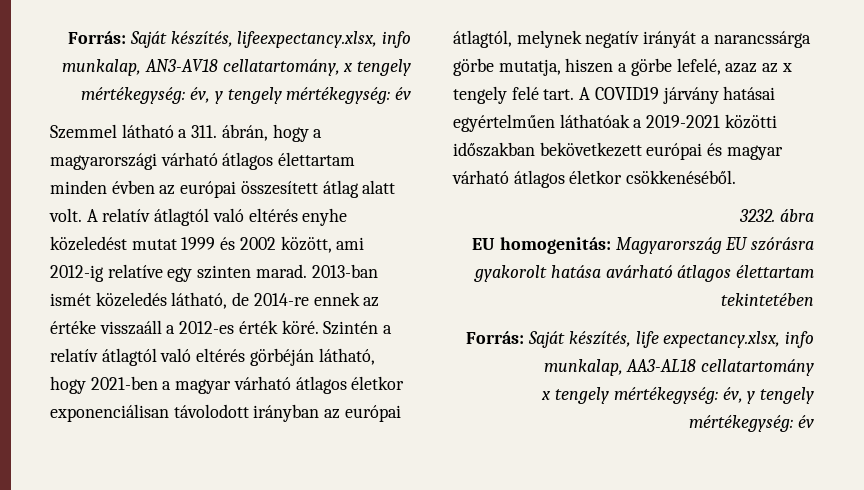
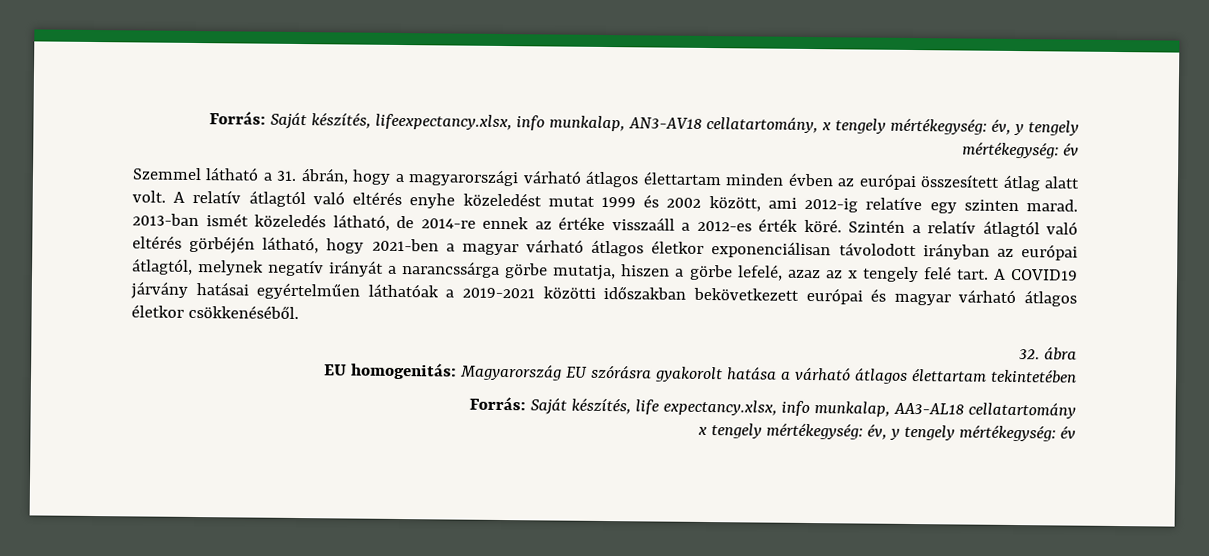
- Szemmel látható a 311. ábrán, hogy a magyarországi várható átlagos élettartam minden évben az európai összesített átlag alatt volt.
+ Szemmel látható a 31. ábrán, hogy a magyarországi várható átlagos élettartam minden évben az európai összesített átlag alatt volt.
- Szintén a relatív átlagtól való eltérés görbéján látható, hogy 2021-ben a magyar várható átlagos életkor exponenciálisan távolodott irányban az európai átlagtól, melynek negatív irányát a narancssárga görbe mutatja, hiszen a görbe lefelé, azaz az x tengely felé tart.
+ Szintén a relatív átlagtól való eltérés görbéjén látható, hogy 2021-ben a magyar várható átlagos életkor exponenciálisan távolodott irányban az európai átlagtól, melynek negatív irányát a narancssárga görbe mutatja, hiszen a görbe lefelé, azaz az x tengely felé tart.
- 3232. ábra
+ 32. ábra
- EU homogenitás: Magyarország EU szórásra gyakorolt hatása avárható átlagos élettartam tekintetében
+ EU homogenitás: Magyarország EU szórásra gyakorolt hatása a várható átlagos élettartam tekintetében

